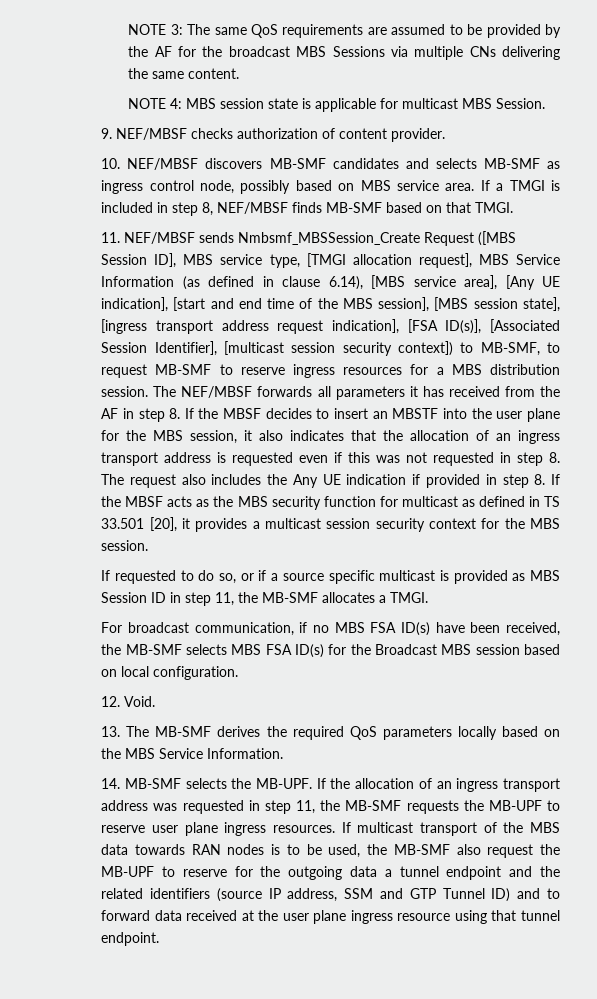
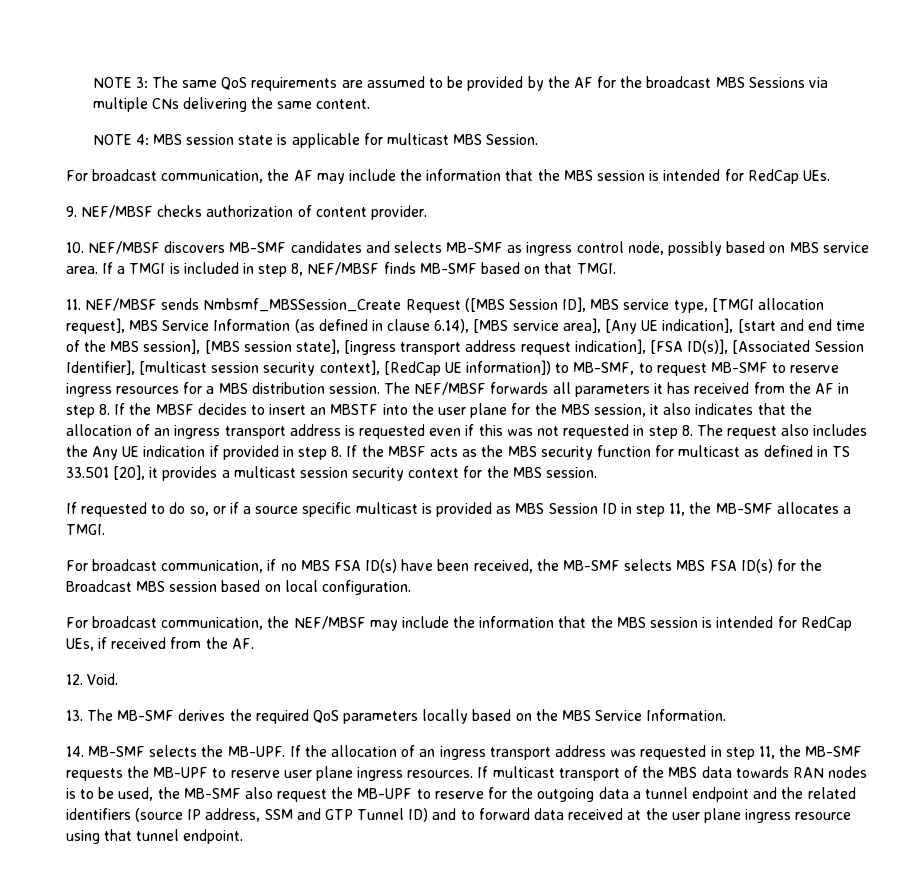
+ For broadcast communication, the AF may include the information that the MBS session is intended for RedCap UEs.
- 11. NEF/MBSF sends Nmbsmf_MBSSession_Create Request ([MBS Session ID], MBS service type, [TMGI allocation request], MBS Service Information (as defined in clause 6.14), [MBS service area], [Any UE indication], [start and end time of the MBS session], [MBS session state], [ingress transport address request indication], [FSA ID(s)], [Associated Session Identifier], [multicast session security context]) to MB-SMF, to request MB-SMF to reserve ingress resources for a MBS distribution session.
+ 11. NEF/MBSF sends Nmbsmf_MBSSession_Create Request ([MBS Session ID], MBS service type, [TMGI allocation request], MBS Service Information (as defined in clause 6.14), [MBS service area], [Any UE indication], [start and end time of the MBS session], [MBS session state], [ingress transport address request indication], [FSA ID(s)], [Associated Session Identifier], [multicast session security context], [RedCap UE information]) to MB-SMF, to request MB-SMF to reserve ingress resources for a MBS distribution session.
+ For broadcast communication, the NEF/MBSF may include the information that the MBS session is intended for RedCap UEs, if received from the AF.

